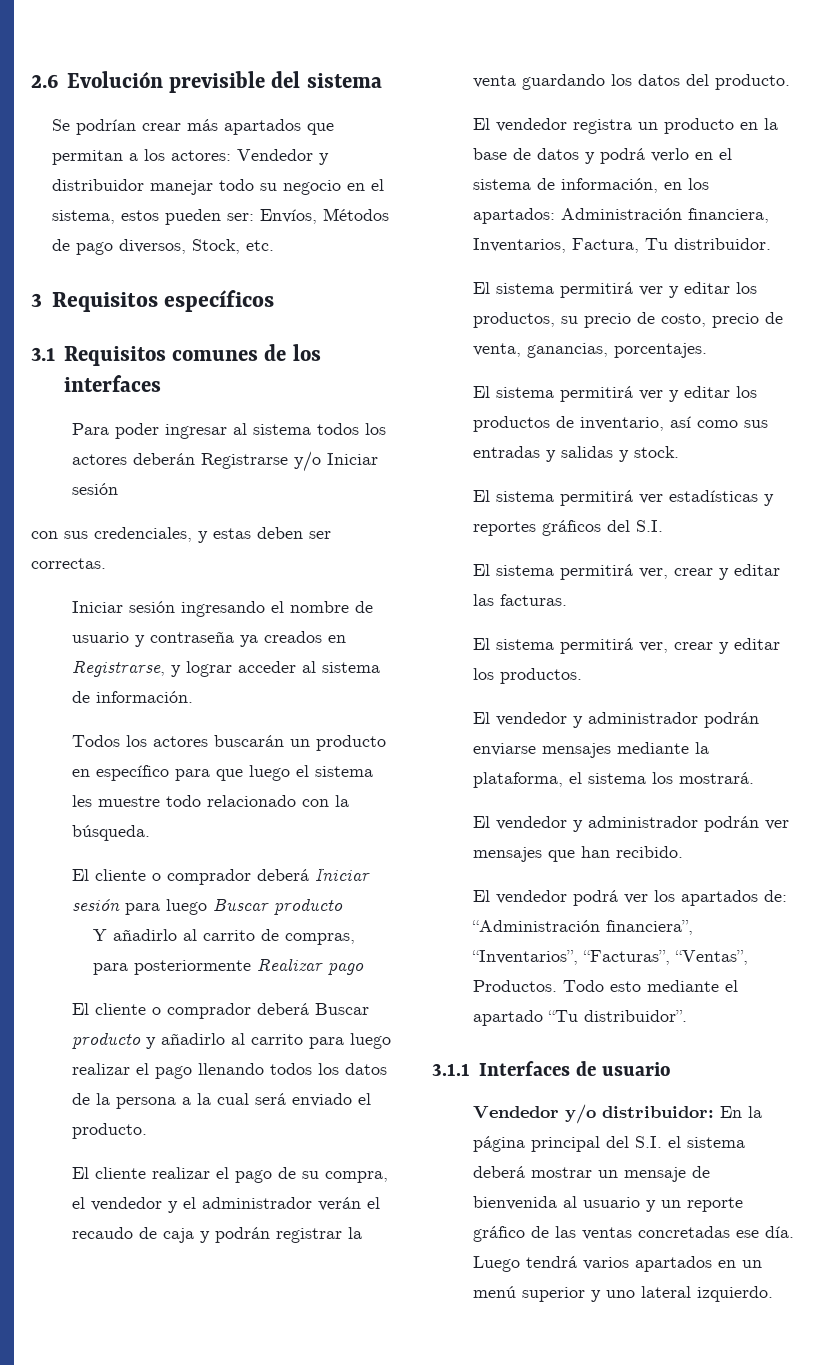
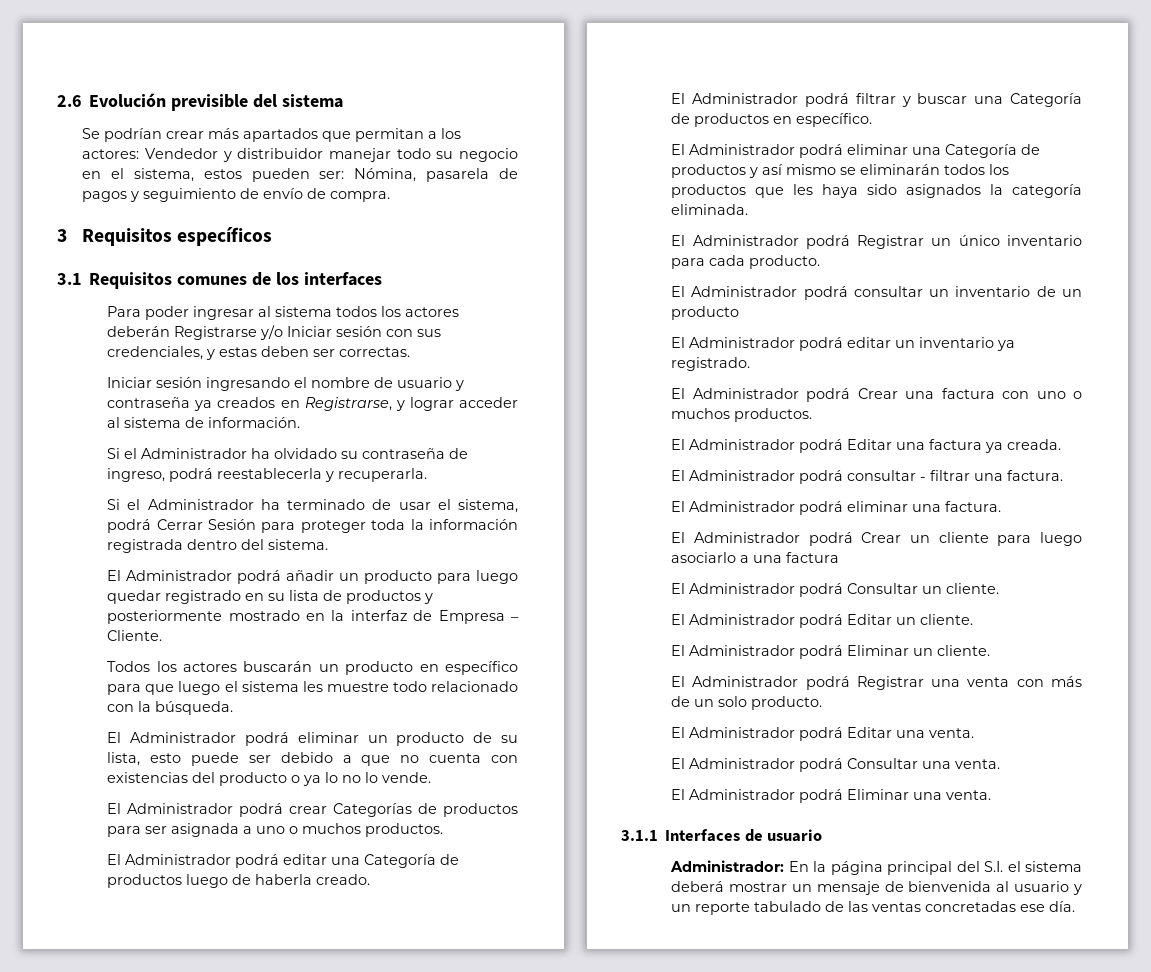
- Se podrían crear más apartados que permitan a los actores: Vendedor y distribuidor manejar todo su negocio en el sistema, estos pueden ser: Envíos, Métodos de pago diversos, Stock, etc.
+ Se podrían crear más apartados que permitan a los actores: Vendedor y distribuidor manejar todo su negocio en el sistema, estos pueden ser: Nómina, pasarela de pagos y seguimiento de envío de compra.
- Para poder ingresar al sistema todos los actores deberán Registrarse y/o Iniciar sesión
- con sus credenciales, y estas deben ser correctas.
+ Para poder ingresar al sistema todos los actores deberán Registrarse y/o Iniciar sesión con sus credenciales, y estas deben ser correctas.
+ Si el Administrador ha olvidado su contraseña de ingreso, podrá reestablecerla y recuperarla.
+ Si el Administrador ha terminado de usar el sistema, podrá Cerrar Sesión para proteger toda la información registrada dentro del sistema.
+ El Administrador podrá añadir un producto para luego quedar registrado en su lista de productos y posteriormente mostrado en la interfaz de Empresa – Cliente.
- El cliente o comprador deberá Iniciar sesión para luego Buscar producto
- Y añadirlo al carrito de compras, para posteriormente Realizar pago
- El cliente o comprador deberá Buscar producto y añadirlo al carrito para luego realizar el pago llenando todos los datos de la persona a la cual será enviado el producto.
- El cliente realizar el pago de su compra, el vendedor y el administrador verán el recaudo de caja y podrán registrar la venta guardando los datos del producto.
- El vendedor registra un producto en la base de datos y podrá verlo en el sistema de información, en los apartados: Administración financiera, Inventarios, Factura, Tu distribuidor.
- El sistema permitirá ver y editar los productos, su precio de costo, precio de venta, ganancias, porcentajes.
- El sistema permitirá ver y editar los productos de inventario, así como sus entradas y salidas y stock.
- El sistema permitirá ver estadísticas y reportes gráficos del S.I.
- El sistema permitirá ver, crear y editar las facturas.
- El sistema permitirá ver, crear y editar los productos.
- El vendedor y administrador podrán enviarse mensajes mediante la plataforma, el sistema los mostrará.
- El vendedor y administrador podrán ver mensajes que han recibido.
- El vendedor podrá ver los apartados de: “Administración financiera”, “Inventarios”, “Facturas”, “Ventas”, Productos. Todo esto mediante el apartado “Tu distribuidor”.
+ El Administrador podrá eliminar un producto de su lista, esto puede ser debido a que no cuenta con existencias del producto o ya lo no lo vende.
+ El Administrador podrá crear Categorías de productos para ser asignada a uno o muchos productos.
+ El Administrador podrá editar una Categoría de productos luego de haberla creado.
+ El Administrador podrá filtrar y buscar una Categoría de productos en específico.
+ El Administrador podrá eliminar una Categoría de productos y así mismo se eliminarán todos los productos que les haya sido asignados la categoría eliminada.
+ El Administrador podrá Registrar un único inventario para cada producto.
+ El Administrador podrá consultar un inventario de un producto
+ El Administrador podrá editar un inventario ya registrado.
+ El Administrador podrá Crear una factura con uno o muchos productos.
+ El Administrador podrá Editar una factura ya creada.
+ El Administrador podrá consultar - filtrar una factura.
+ El Administrador podrá eliminar una factura.
+ El Administrador podrá Crear un cliente para luego asociarlo a una factura
+ El Administrador podrá Consultar un cliente.
+ El Administrador podrá Editar un cliente.
+ El Administrador podrá Eliminar un cliente.
+ El Administrador podrá Registrar una venta con más de un solo producto.
+ El Administrador podrá Editar una venta.
+ El Administrador podrá Consultar una venta.
+ El Administrador podrá Eliminar una venta.
- Vendedor y/o distribuidor: En la página principal del S.I. el sistema deberá mostrar un mensaje de bienvenida al usuario y un reporte gráfico de las ventas concretadas ese día. Luego tendrá varios apartados en un menú superior y uno lateral izquierdo.
+ Administrador: En la página principal del S.I. el sistema deberá mostrar un mensaje de bienvenida al usuario y un reporte tabulado de las ventas concretadas ese día.

